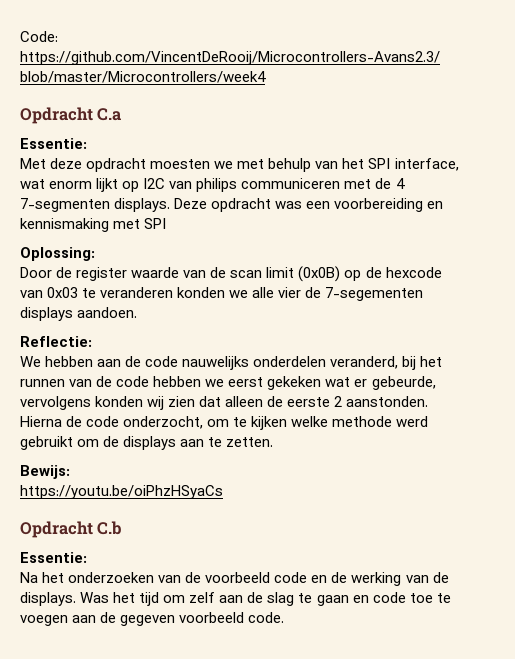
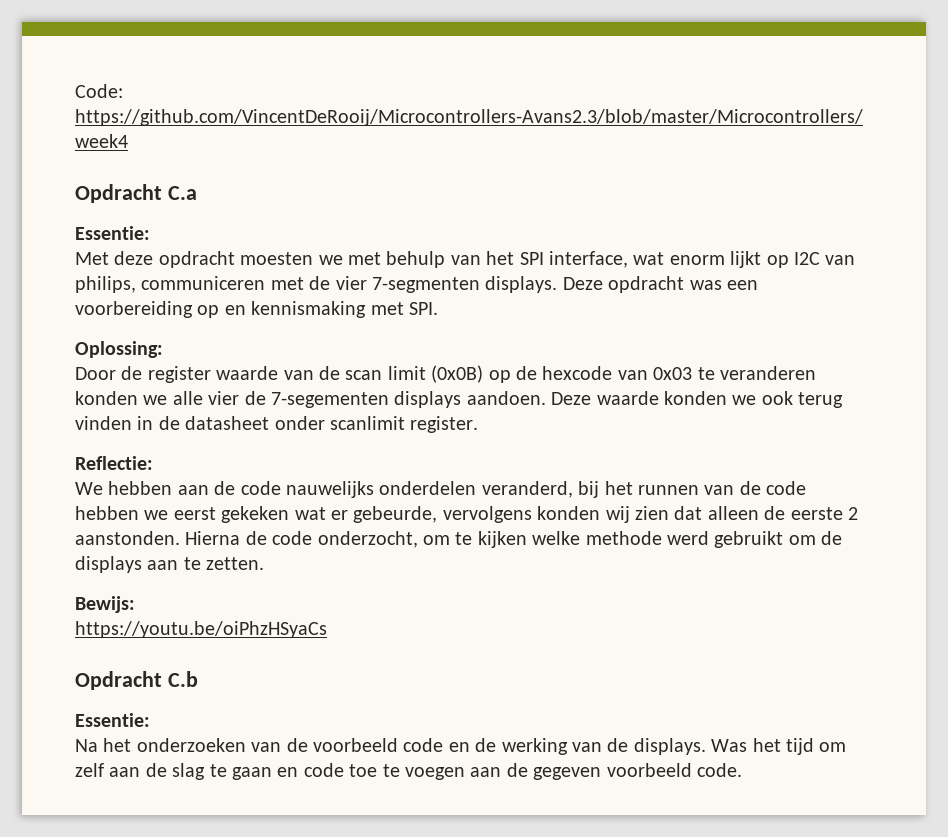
- Met deze opdracht moesten we met behulp van het SPI interface, wat enorm lijkt op I2C van philips communiceren met de 4 7-segmenten displays.
+ Met deze opdracht moesten we met behulp van het SPI interface, wat enorm lijkt op I2C van philips, communiceren met de vier 7-segmenten displays.
- Deze opdracht was een voorbereiding en kennismaking met SPI
+ Deze opdracht was een voorbereiding op en kennismaking met SPI.
+ Deze waarde konden we ook terug vinden in de datasheet onder scanlimit register.

